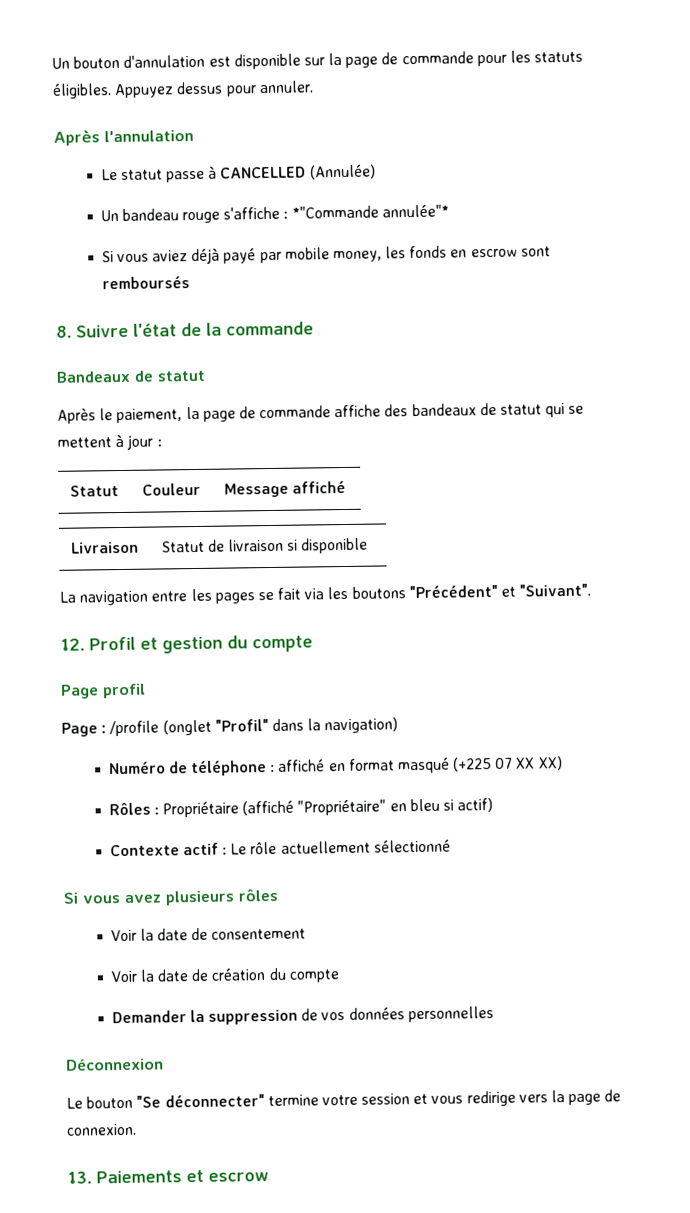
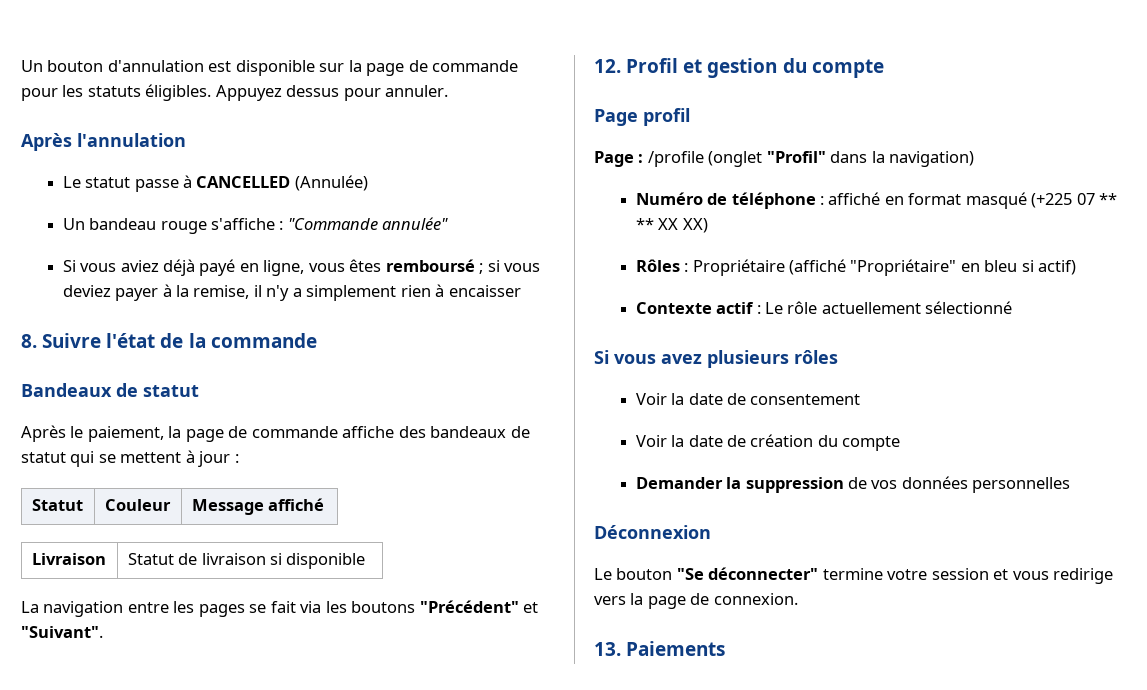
- Un bandeau rouge s'affiche : *"Commande annulée"*
+ Un bandeau rouge s'affiche : "Commande annulée"
- Si vous aviez déjà payé par mobile money, les fonds en escrow sont remboursés
+ Si vous aviez déjà payé en ligne, vous êtes remboursé ; si vous deviez payer à la remise, il n'y a simplement rien à encaisser
- Numéro de téléphone : affiché en format masqué (+225 07 XX XX)
+ Numéro de téléphone : affiché en format masqué (+225 07 ** ** XX XX)
- 13. Paiements et escrow
+ 13. Paiements

